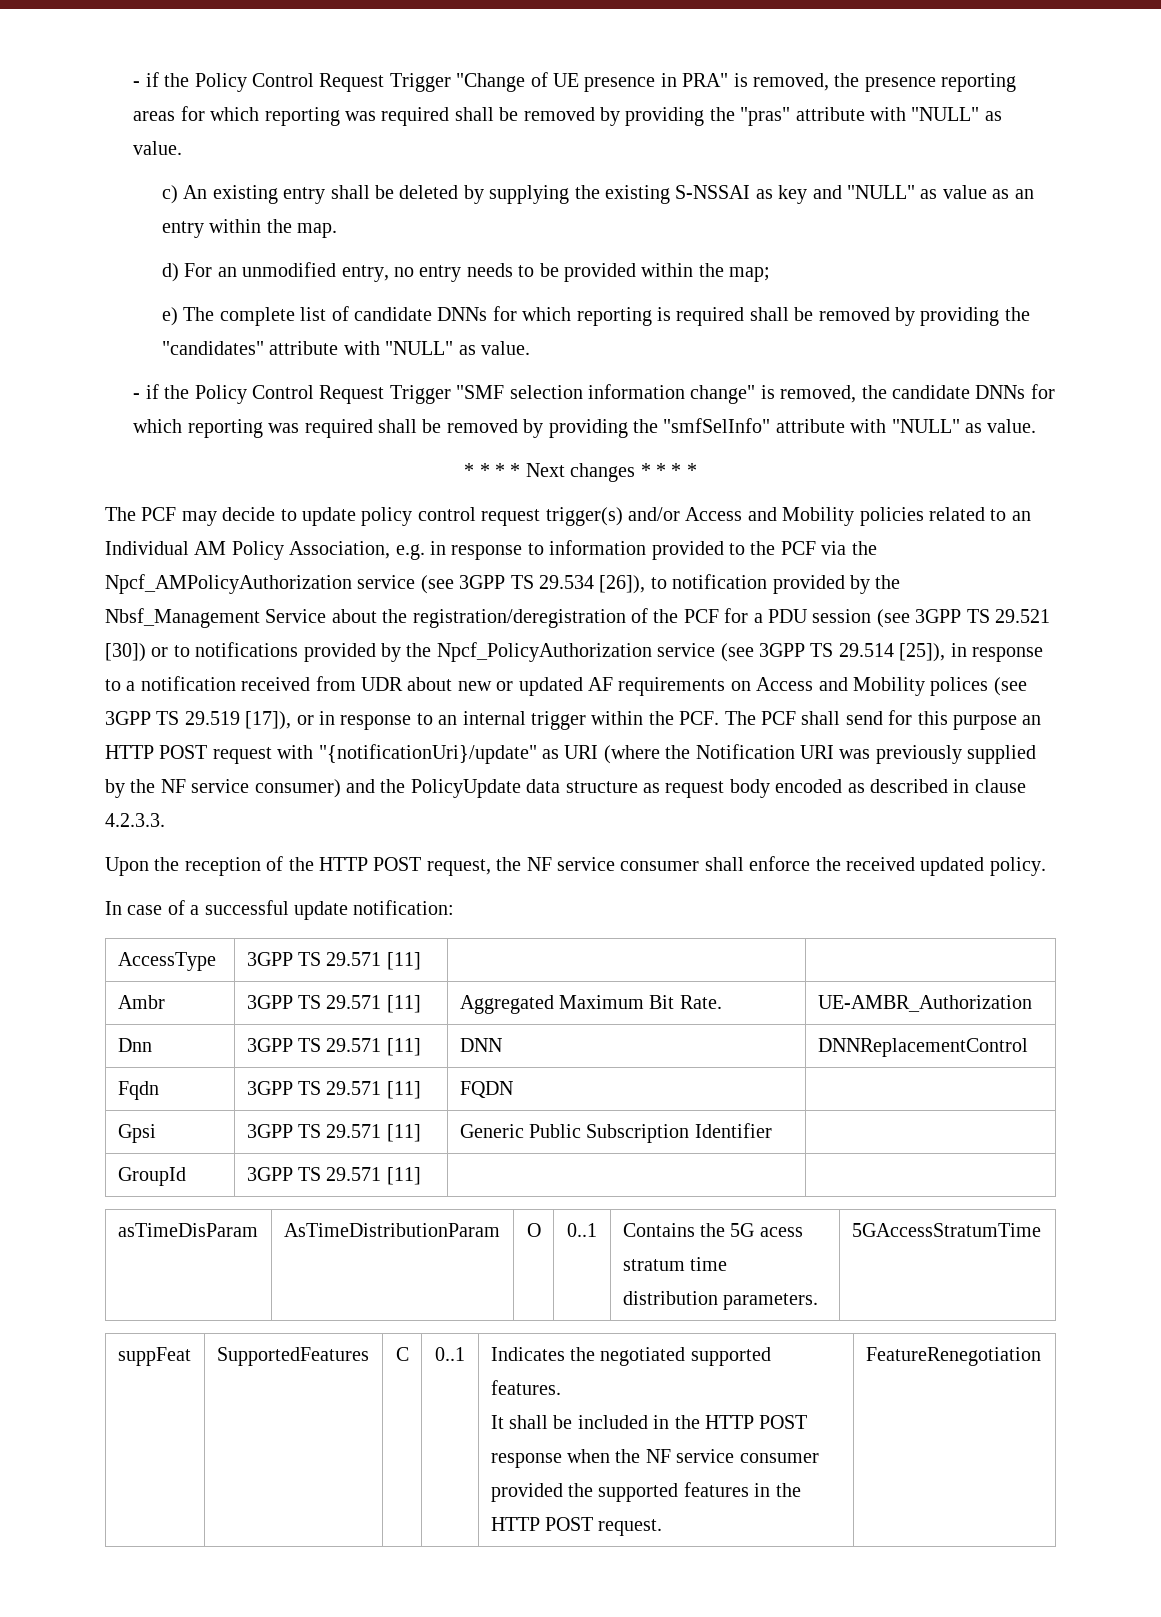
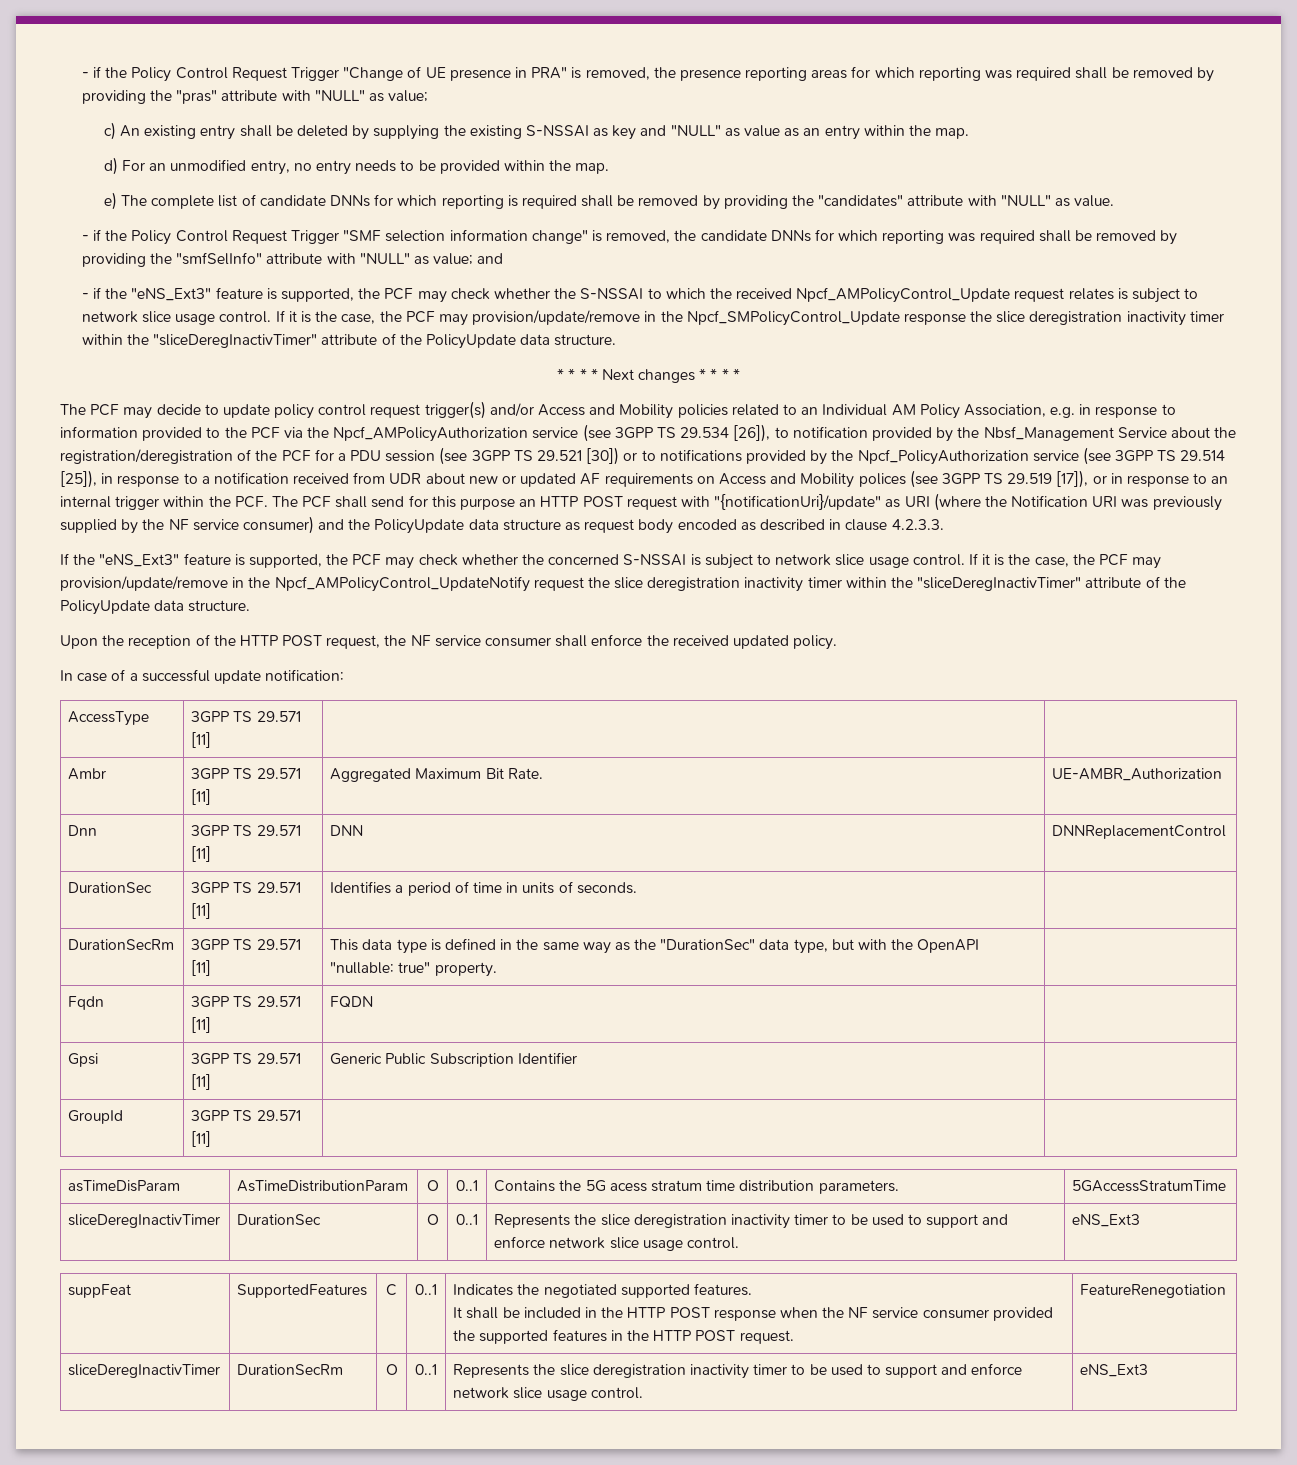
- - if the Policy Control Request Trigger "Change of UE presence in PRA" is removed, the presence reporting areas for which reporting was required shall be removed by providing the "pras" attribute with "NULL" as value.
+ - if the Policy Control Request Trigger "Change of UE presence in PRA" is removed, the presence reporting areas for which reporting was required shall be removed by providing the "pras" attribute with "NULL" as value;
- d) For an unmodified entry, no entry needs to be provided within the map;
+ d) For an unmodified entry, no entry needs to be provided within the map.
- - if the Policy Control Request Trigger "SMF selection information change" is removed, the candidate DNNs for which reporting was required shall be removed by providing the "smfSelInfo" attribute with "NULL" as value.
+ - if the Policy Control Request Trigger "SMF selection information change" is removed, the candidate DNNs for which reporting was required shall be removed by providing the "smfSelInfo" attribute with "NULL" as value; and
+ - if the "eNS_Ext3" feature is supported, the PCF may check whether the S-NSSAI to which the received Npcf_AMPolicyControl_Update request relates is subject to network slice usage control. If it is the case, the PCF may provision/update/remove in the Npcf_SMPolicyControl_Update response the slice deregistration inactivity timer within the "sliceDeregInactivTimer" attribute of the PolicyUpdate data structure.
+ If the "eNS_Ext3" feature is supported, the PCF may check whether the concerned S-NSSAI is subject to network slice usage control. If it is the case, the PCF may provision/update/remove in the Npcf_AMPolicyControl_UpdateNotify request the slice deregistration inactivity timer within the "sliceDeregInactivTimer" attribute of the PolicyUpdate data structure.
+ DurationSec | 3GPP TS 29.571 [11] | Identifies a period of time in units of seconds. |
+ DurationSecRm | 3GPP TS 29.571 [11] | This data type is defined in the same way as the "DurationSec" data type, but with the OpenAPI "nullable: true" property. |
+ sliceDeregInactivTimer | DurationSec | O | 0..1 | Represents the slice deregistration inactivity timer to be used to support and enforce network slice usage control. | eNS_Ext3
+ sliceDeregInactivTimer | DurationSecRm | O | 0..1 | Represents the slice deregistration inactivity timer to be used to support and enforce network slice usage control. | eNS_Ext3

